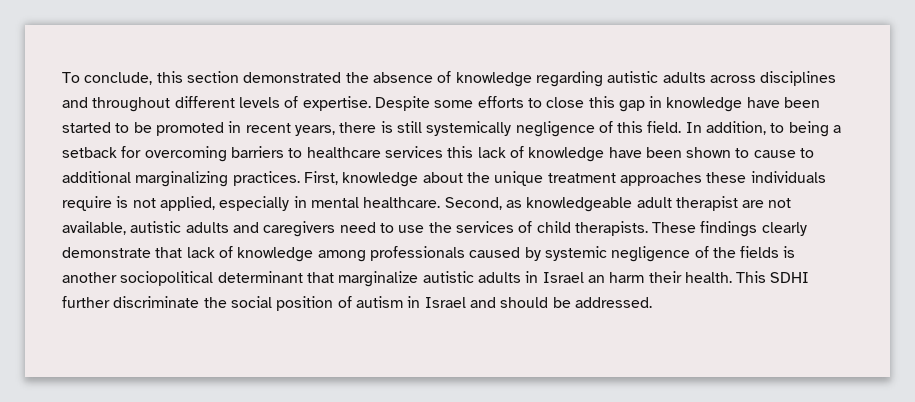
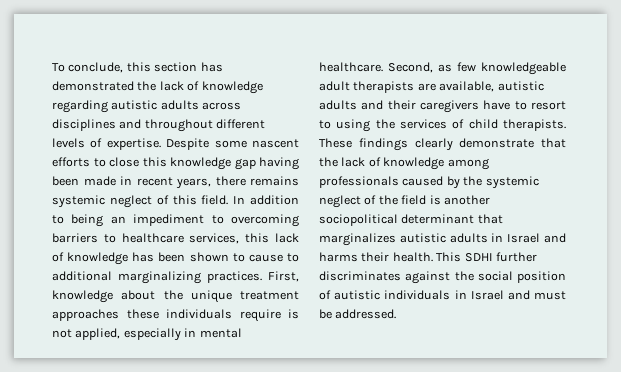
- To conclude, this section demonstrated the absence of knowledge regarding autistic adults across disciplines and throughout different levels of expertise.
+ To conclude, this section has demonstrated the lack of knowledge regarding autistic adults across disciplines and throughout different levels of expertise.
- Despite some efforts to close this gap in knowledge have been started to be promoted in recent years, there is still systemically negligence of this field.
+ Despite some nascent efforts to close this knowledge gap having been made in recent years, there remains systemic neglect of this field.
- In addition, to being a setback for overcoming barriers to healthcare services this lack of knowledge have been shown to cause to additional marginalizing practices.
+ In addition to being an impediment to overcoming barriers to healthcare services, this lack of knowledge has been shown to cause to additional marginalizing practices.
- Second, as knowledgeable adult therapist are not available, autistic adults and caregivers need to use the services of child therapists.
+ Second, as few knowledgeable adult therapists are available, autistic adults and their caregivers have to resort to using the services of child therapists.
- These findings clearly demonstrate that lack of knowledge among professionals caused by systemic negligence of the fields is another sociopolitical determinant that marginalize autistic adults in Israel an harm their health.
+ These findings clearly demonstrate that the lack of knowledge among professionals caused by the systemic neglect of the field is another sociopolitical determinant that marginalizes autistic adults in Israel and harms their health.
- This SDHI further discriminate the social position of autism in Israel and should be addressed.
+ This SDHI further discriminates against the social position of autistic individuals in Israel and must be addressed.

